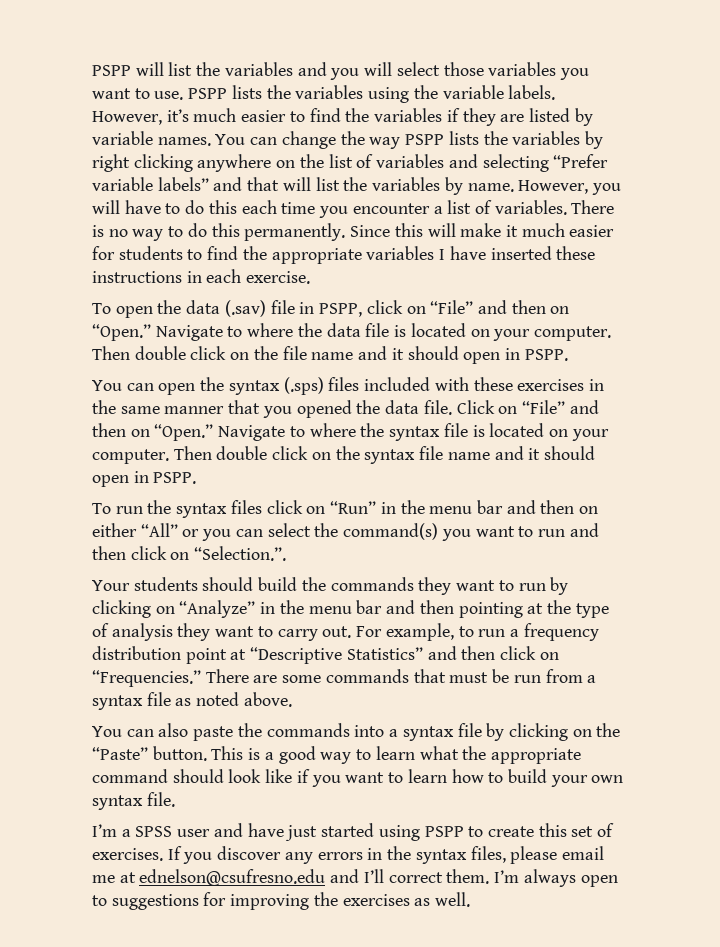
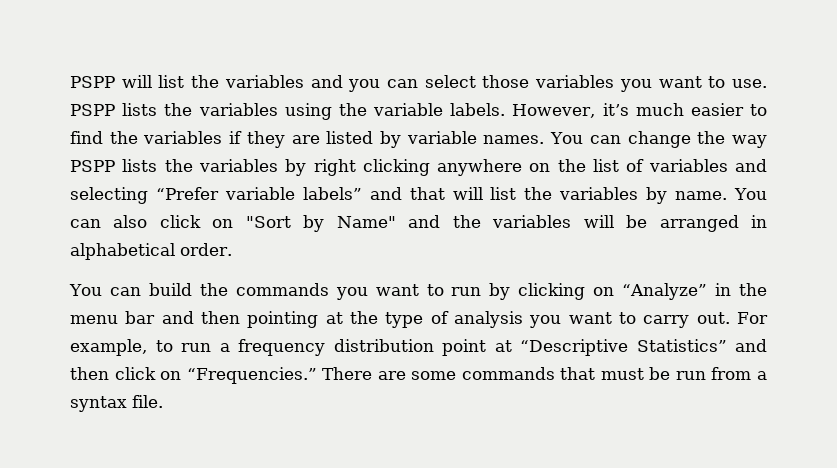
- PSPP will list the variables and you will select those variables you want to use.
+ PSPP will list the variables and you can select those variables you want to use.
- However, you will have to do this each time you encounter a list of variables. There is no way to do this permanently. Since this will make it much easier for students to find the appropriate variables I have inserted these instructions in each exercise.
- To open the data (.sav) file in PSPP, click on “File” and then on “Open.” Navigate to where the data file is located on your computer. Then double click on the file name and it should open in PSPP.
- You can open the syntax (.sps) files included with these exercises in the same manner that you opened the data file. Click on “File” and then on “Open.” Navigate to where the syntax file is located on your computer. Then double click on the syntax file name and it should open in PSPP.
- To run the syntax files click on “Run” in the menu bar and then on either “All” or you can select the command(s) you want to run and then click on “Selection.”.
- Your students should build the commands they want to run by clicking on “Analyze” in the menu bar and then pointing at the type of analysis they want to carry out.
+ You can also click on "Sort by Name" and the variables will be arranged in alphabetical order.
+ You can build the commands you want to run by clicking on “Analyze” in the menu bar and then pointing at the type of analysis you want to carry out.
- There are some commands that must be run from a syntax file as noted above.
- You can also paste the commands into a syntax file by clicking on the “Paste” button. This is a good way to learn what the appropriate command should look like if you want to learn how to build your own syntax file.
- I’m a SPSS user and have just started using PSPP to create this set of exercises. If you discover any errors in the syntax files, please email me at ednelson@csufresno.edu and I’ll correct them. I’m always open to suggestions for improving the exercises as well.
+ There are some commands that must be run from a syntax file.

